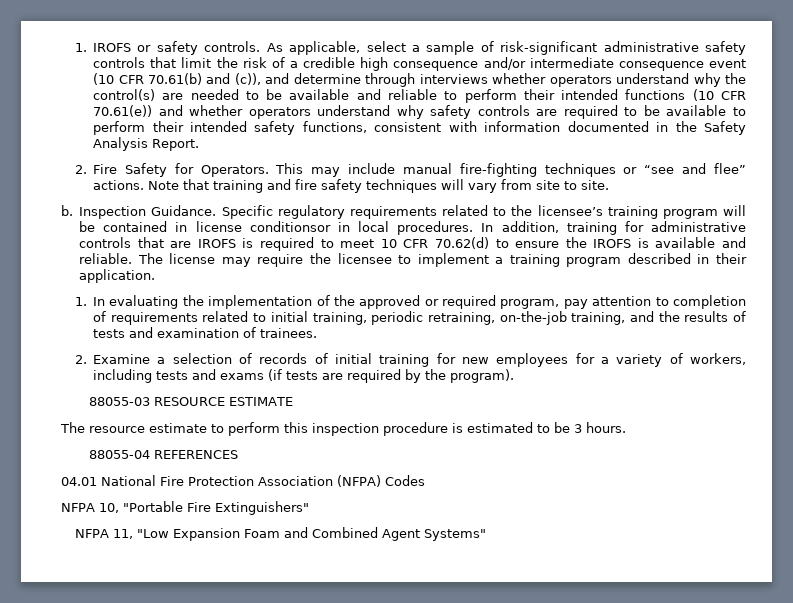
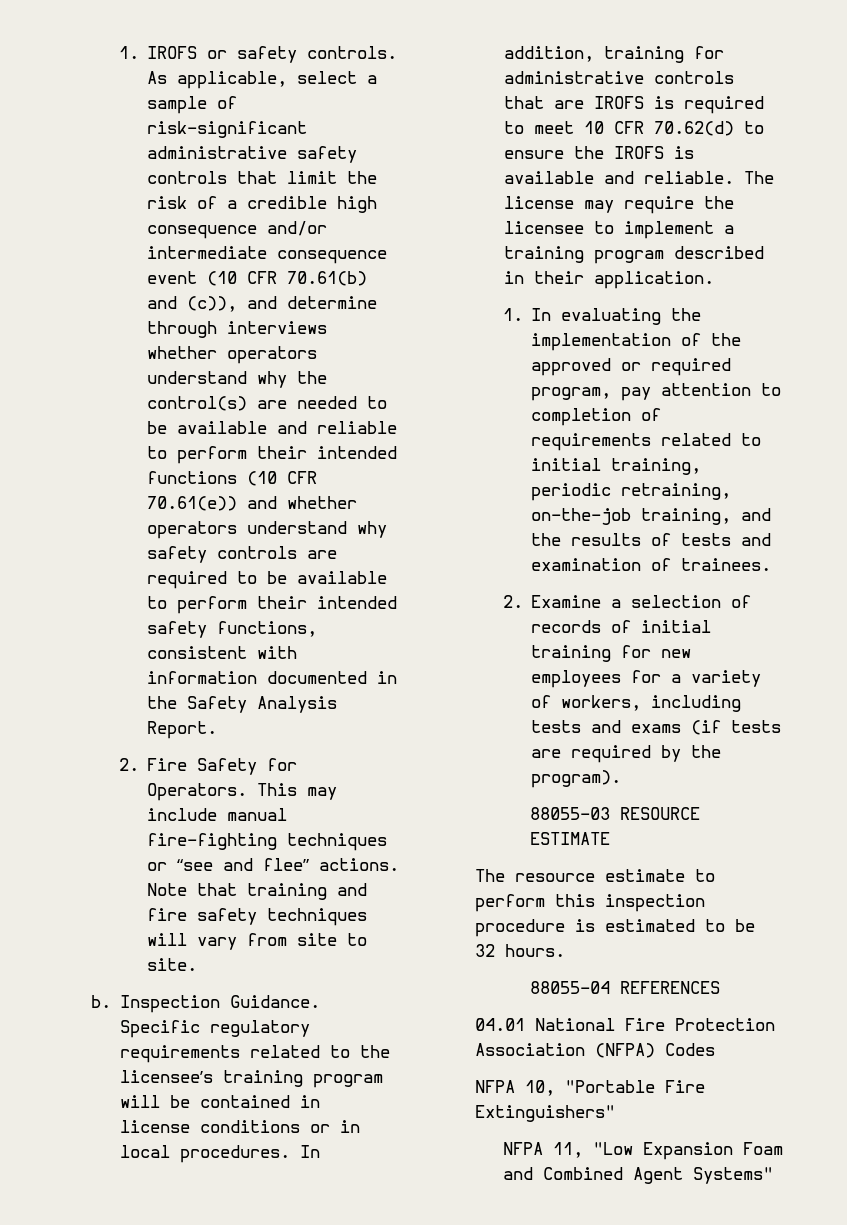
- Specific regulatory requirements related to the licensee’s training program will be contained in license conditionsor in local procedures.
+ Specific regulatory requirements related to the licensee’s training program will be contained in license conditions or in local procedures.
- The resource estimate to perform this inspection procedure is estimated to be 3 hours.
+ The resource estimate to perform this inspection procedure is estimated to be 32 hours.

